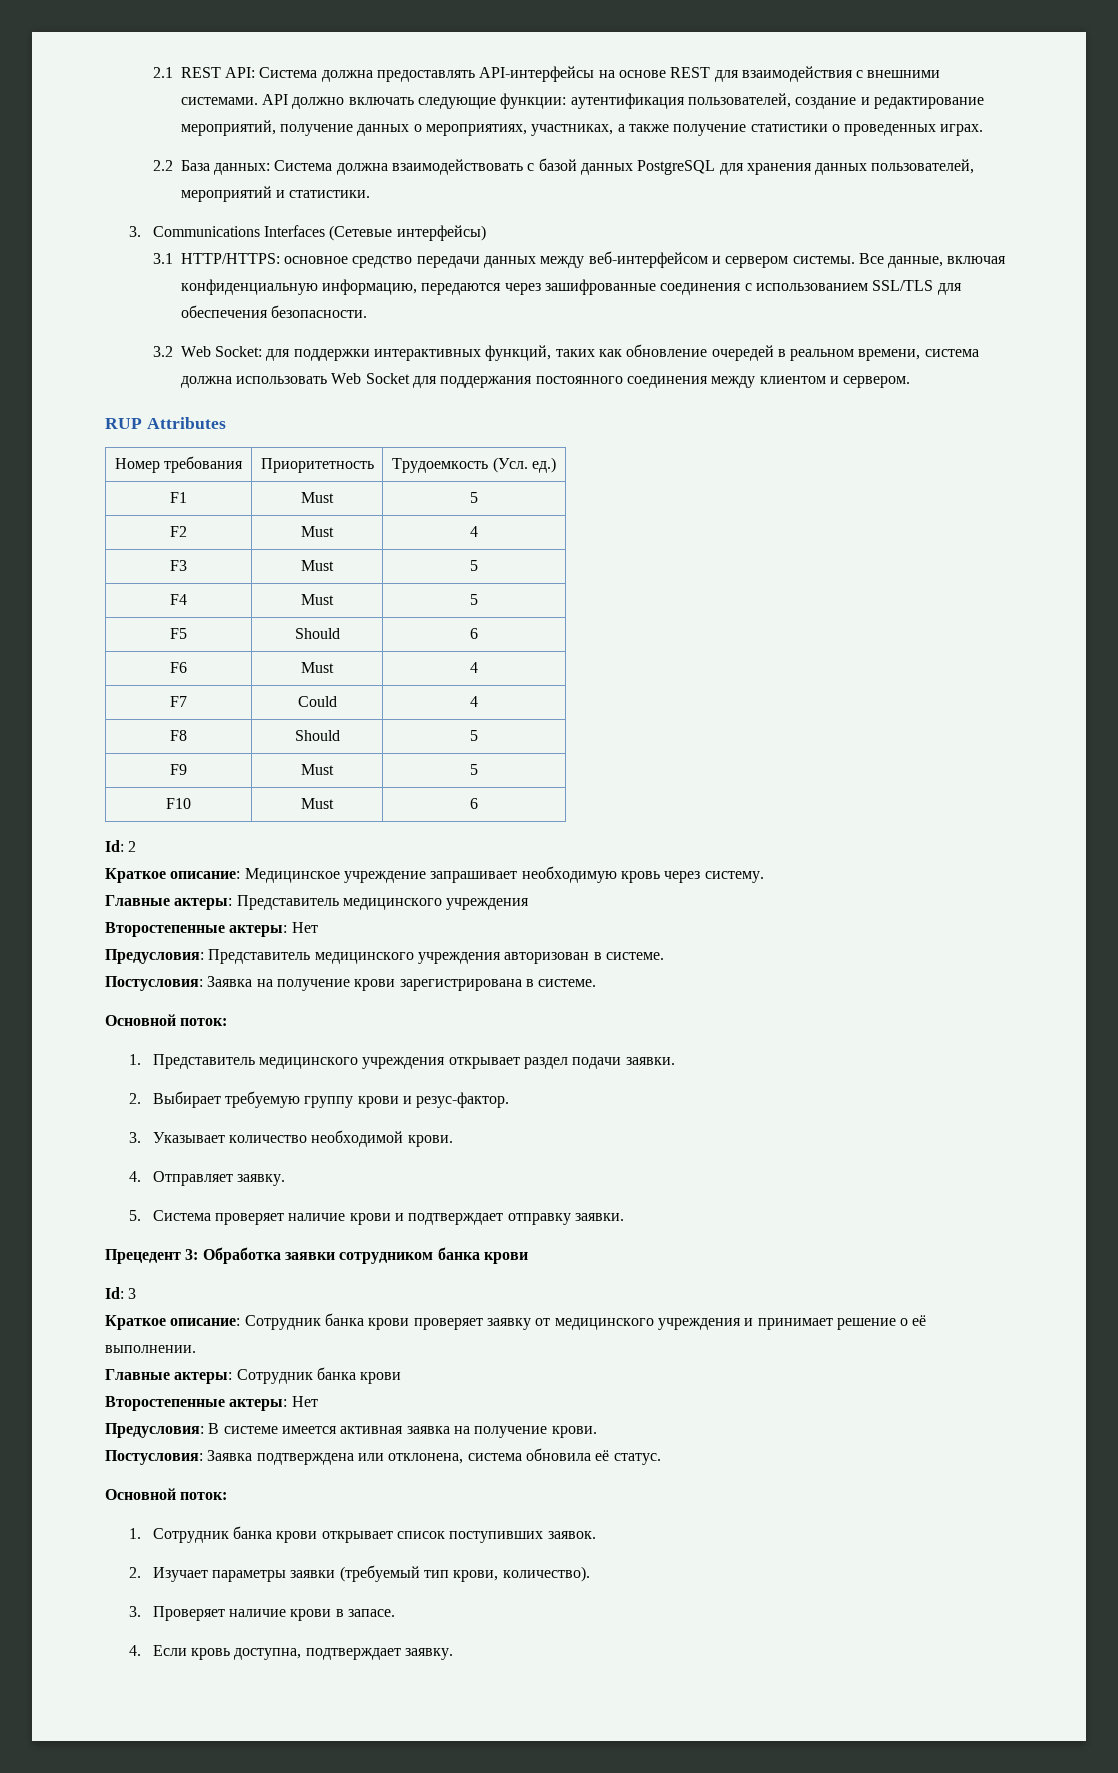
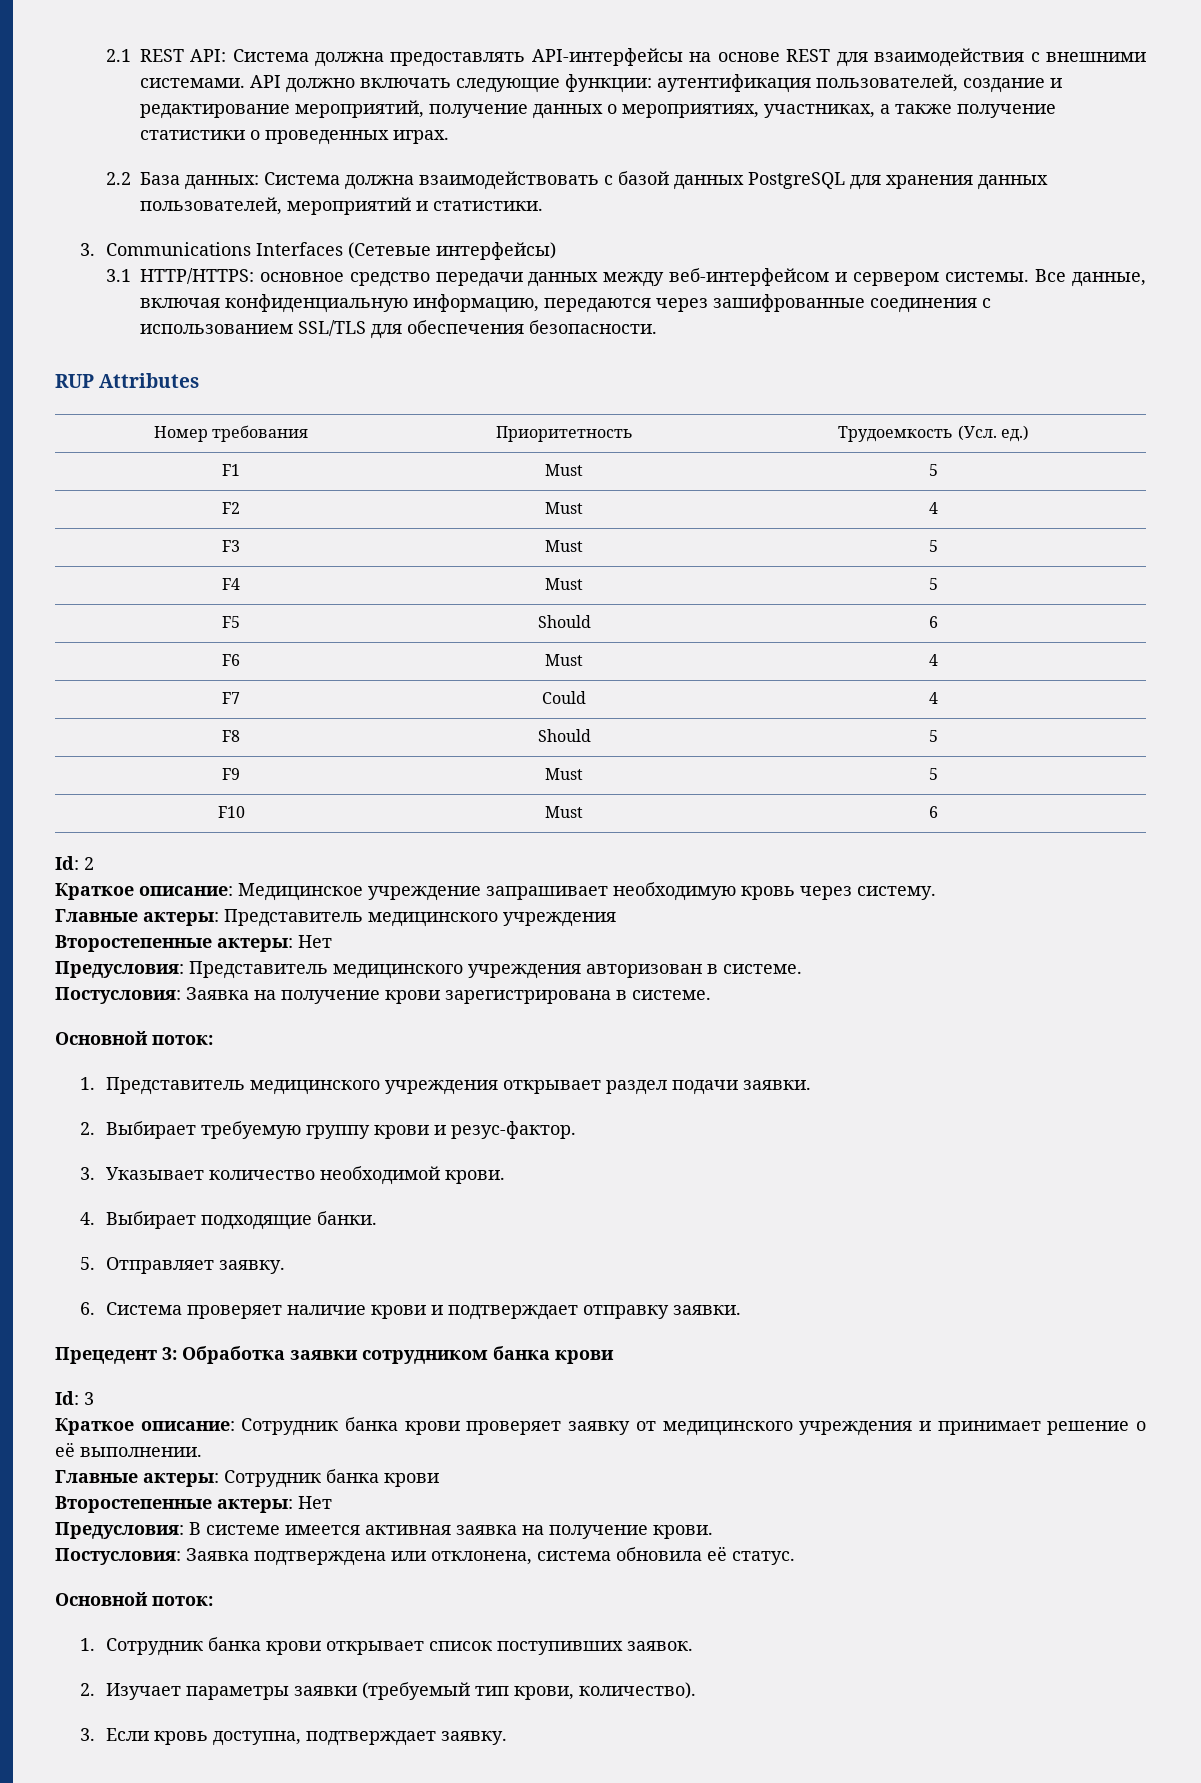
- 3.2 Web Socket: для поддержки интерактивных функций, таких как обновление очередей в реальном времени, система должна использовать Web Socket для поддержания постоянного соединения между клиентом и сервером.
- 4. Отправляет заявку.
+ 4. Выбирает подходящие банки.
+ 5. Отправляет заявку.
- 5. Система проверяет наличие крови и подтверждает отправку заявки.
+ 6. Система проверяет наличие крови и подтверждает отправку заявки.
- 3. Проверяет наличие крови в запасе.
- 4. Если кровь доступна, подтверждает заявку.
+ 3. Если кровь доступна, подтверждает заявку.

